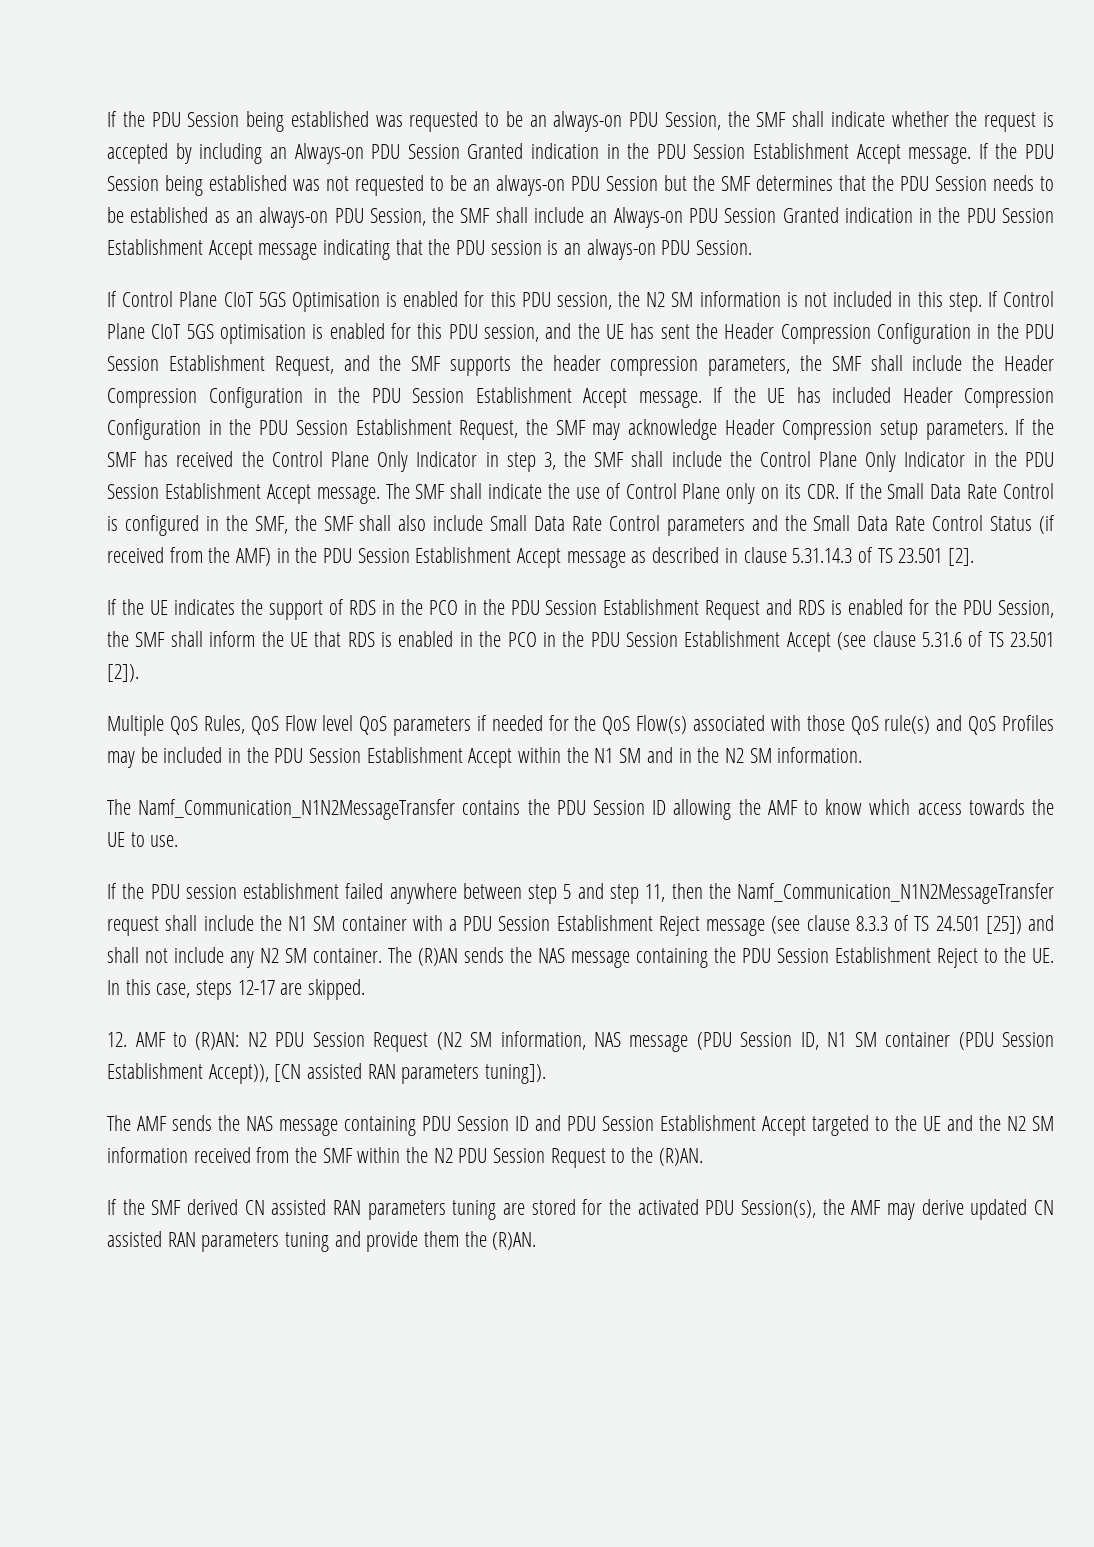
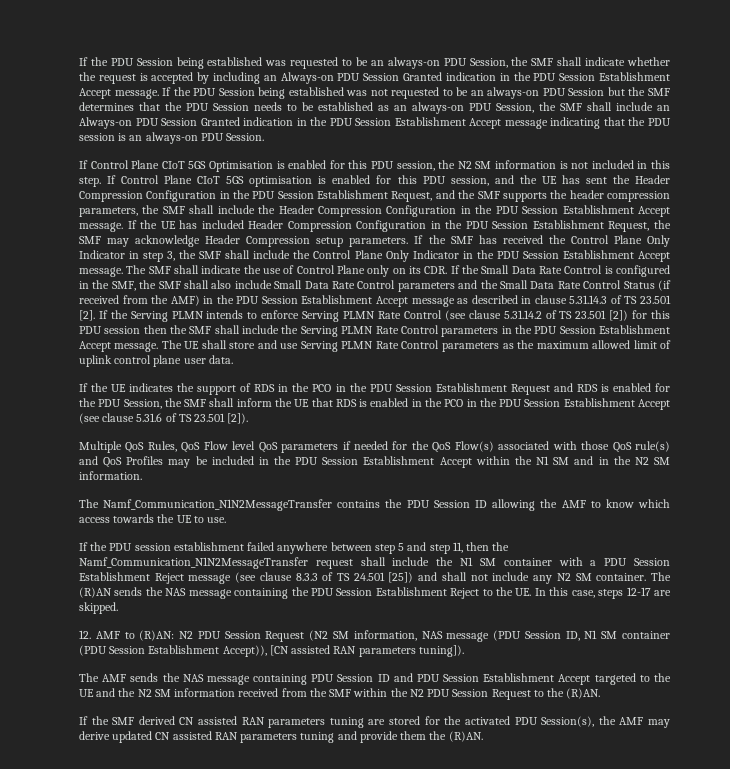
+ If the Serving PLMN intends to enforce Serving PLMN Rate Control (see clause 5.31.14.2 of TS 23.501 [2]) for this PDU session then the SMF shall include the Serving PLMN Rate Control parameters in the PDU Session Establishment Accept message. The UE shall store and use Serving PLMN Rate Control parameters as the maximum allowed limit of uplink control plane user data.

